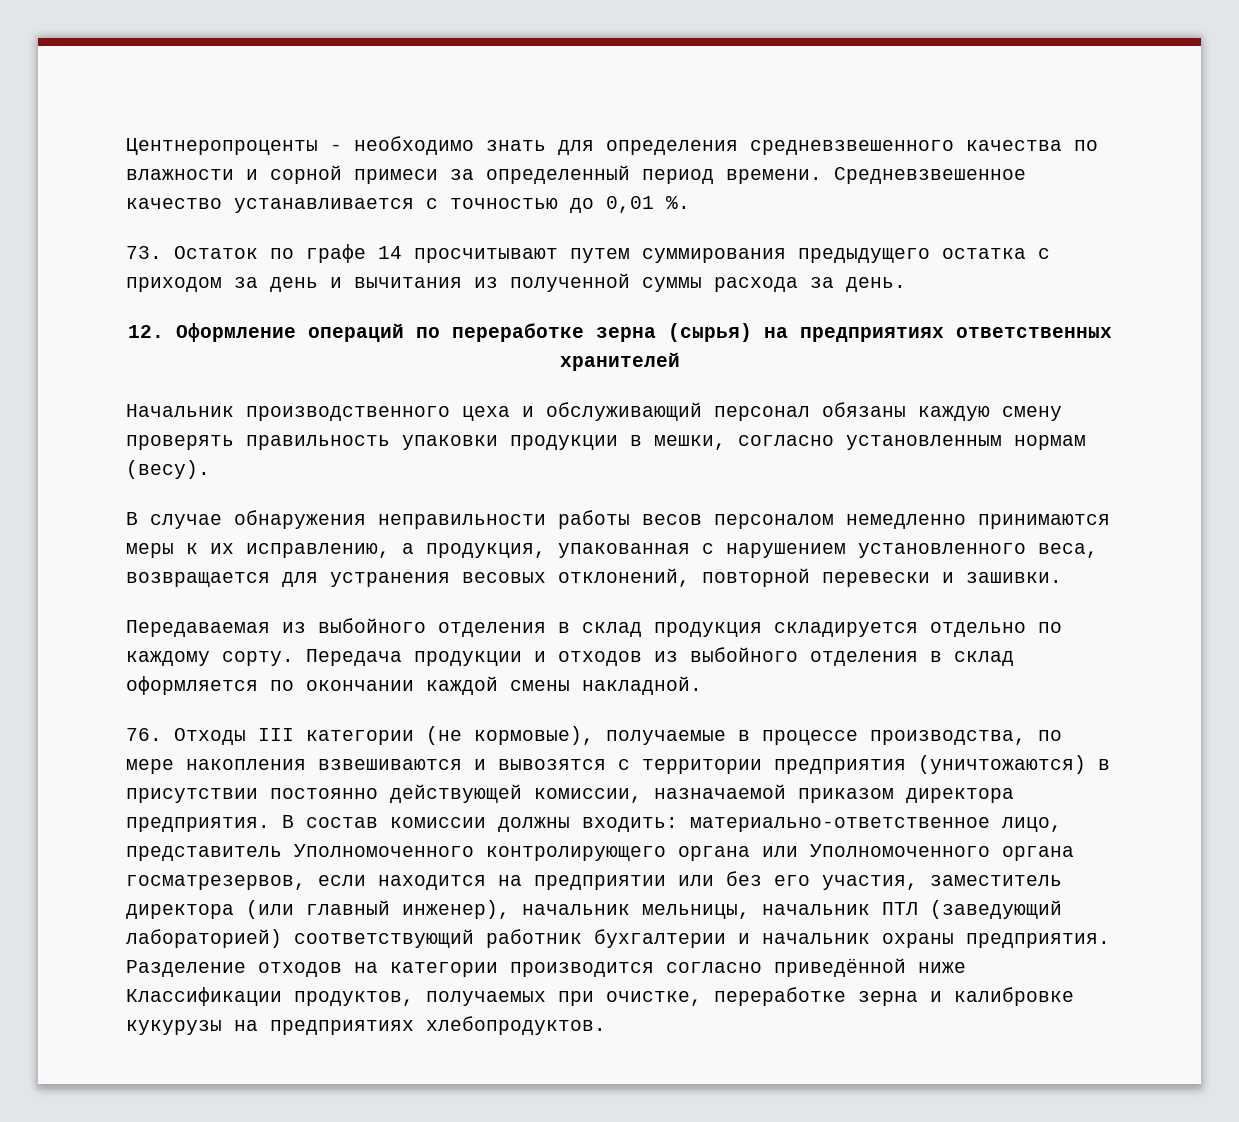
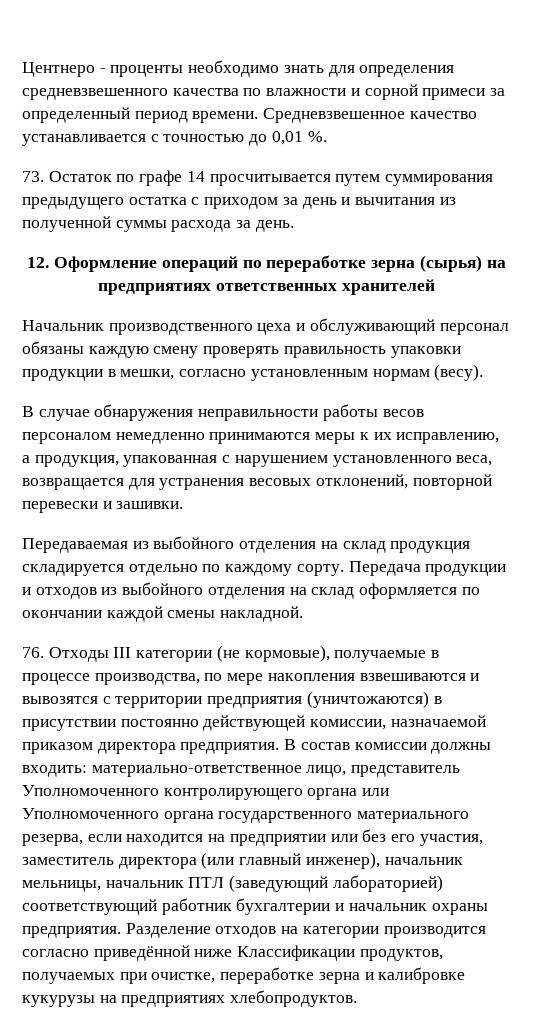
- Центнеропроценты - необходимо знать для определения средневзвешенного качества по влажности и сорной примеси за определенный период времени.
+ Центнеро - проценты необходимо знать для определения средневзвешенного качества по влажности и сорной примеси за определенный период времени.
- 73. Остаток по графе 14 просчитывают путем суммирования предыдущего остатка с приходом за день и вычитания из полученной суммы расхода за день.
+ 73. Остаток по графе 14 просчитывается путем суммирования предыдущего остатка с приходом за день и вычитания из полученной суммы расхода за день.
- Передаваемая из выбойного отделения в склад продукция складируется отдельно по каждому сорту.
+ Передаваемая из выбойного отделения на склад продукция складируется отдельно по каждому сорту.
- Передача продукции и отходов из выбойного отделения в склад оформляется по окончании каждой смены накладной.
+ Передача продукции и отходов из выбойного отделения на склад оформляется по окончании каждой смены накладной.
- В состав комиссии должны входить: материально-ответственное лицо, представитель Уполномоченного контролирующего органа или Уполномоченного органа госматрезервов, если находится на предприятии или без его участия, заместитель директора (или главный инженер), начальник мельницы, начальник ПТЛ (заведующий лабораторией) соответствующий работник бухгалтерии и начальник охраны предприятия.
+ В состав комиссии должны входить: материально-ответственное лицо, представитель Уполномоченного контролирующего органа или Уполномоченного органа государственного материального резерва, если находится на предприятии или без его участия, заместитель директора (или главный инженер), начальник мельницы, начальник ПТЛ (заведующий лабораторией) соответствующий работник бухгалтерии и начальник охраны предприятия.

